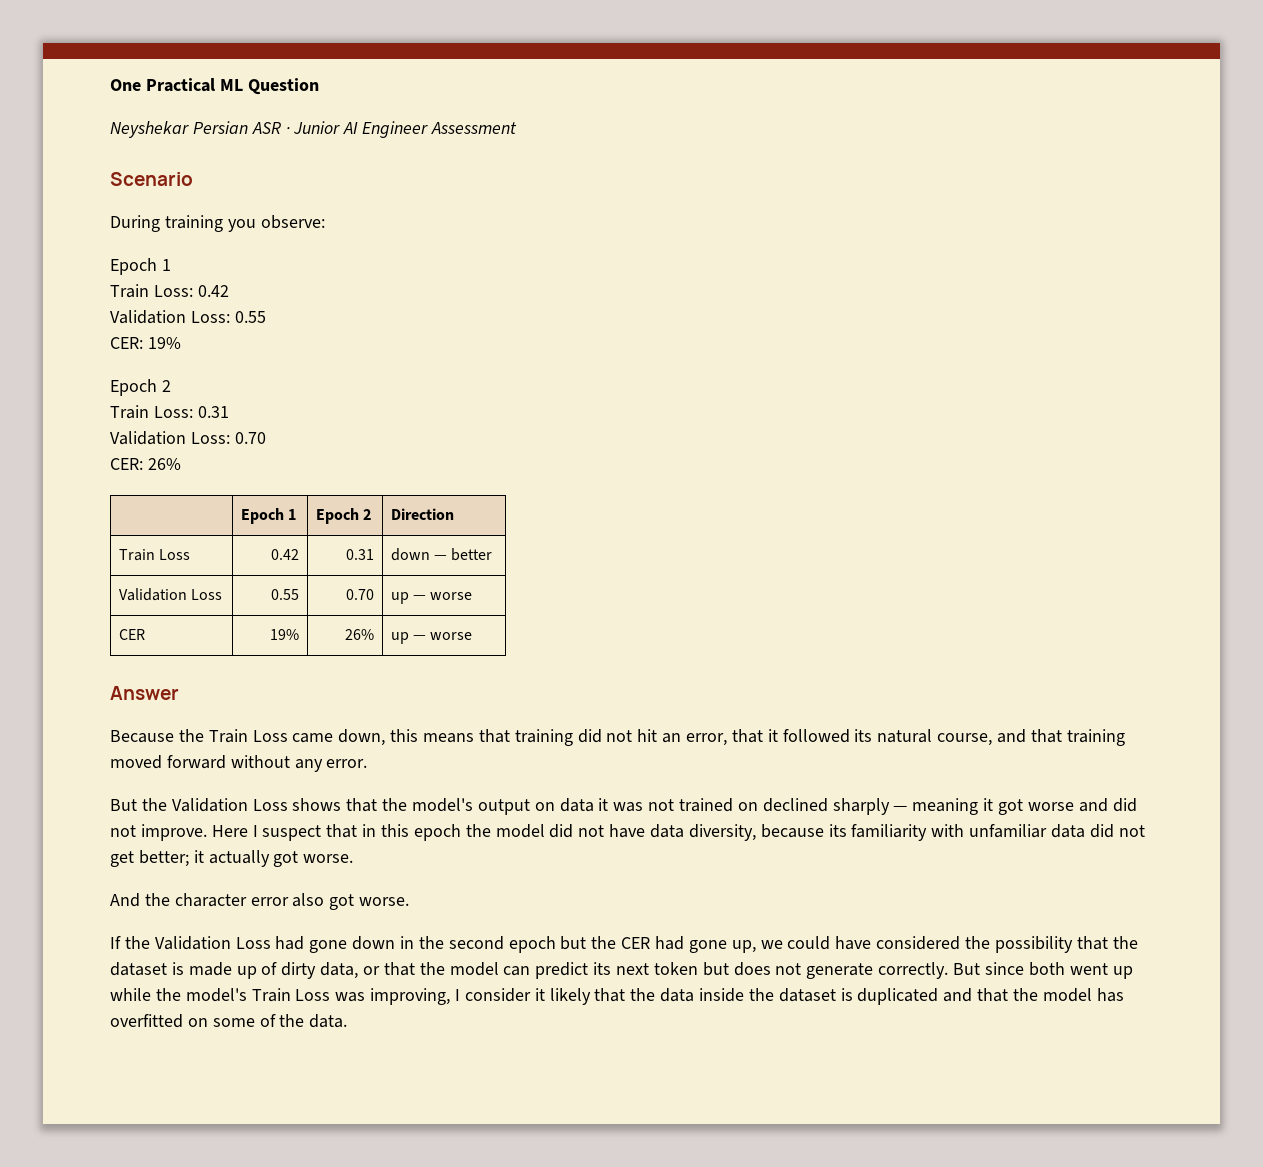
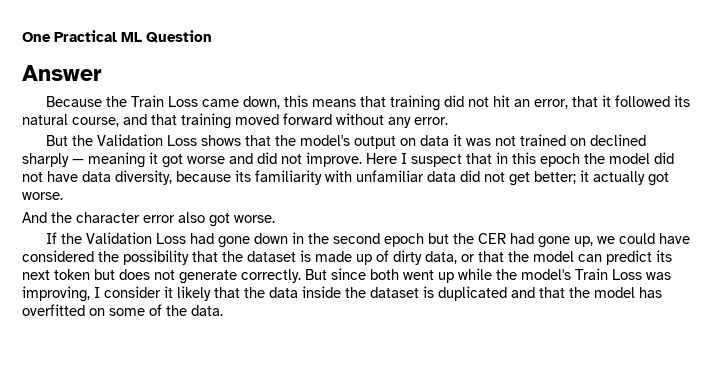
- Neyshekar Persian ASR · Junior AI Engineer Assessment
- Scenario
- During training you observe:
- Epoch 1
- Train Loss: 0.42
- Validation Loss: 0.55
- CER: 19%
- Epoch 2
- Train Loss: 0.31
- Validation Loss: 0.70
- CER: 26%
- | Epoch 1 | Epoch 2 | Direction
- Train Loss | 0.42 | 0.31 | down — better
- Validation Loss | 0.55 | 0.70 | up — worse
- CER | 19% | 26% | up — worse

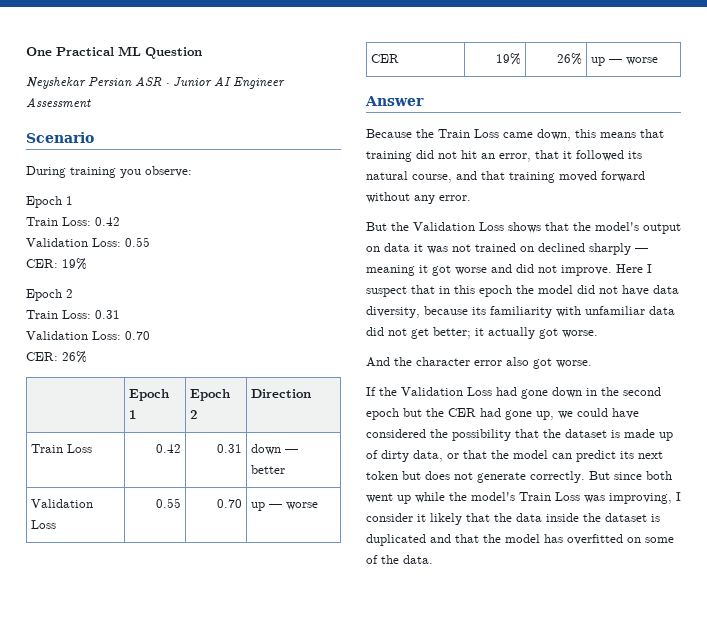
+ Neyshekar Persian ASR · Junior AI Engineer Assessment
+ Scenario
+ During training you observe:
+ Epoch 1
+ Train Loss: 0.42
+ Validation Loss: 0.55
+ CER: 19%
+ Epoch 2
+ Train Loss: 0.31
+ Validation Loss: 0.70
+ CER: 26%
+ | Epoch 1 | Epoch 2 | Direction
+ Train Loss | 0.42 | 0.31 | down — better
+ Validation Loss | 0.55 | 0.70 | up — worse
+ CER | 19% | 26% | up — worse

